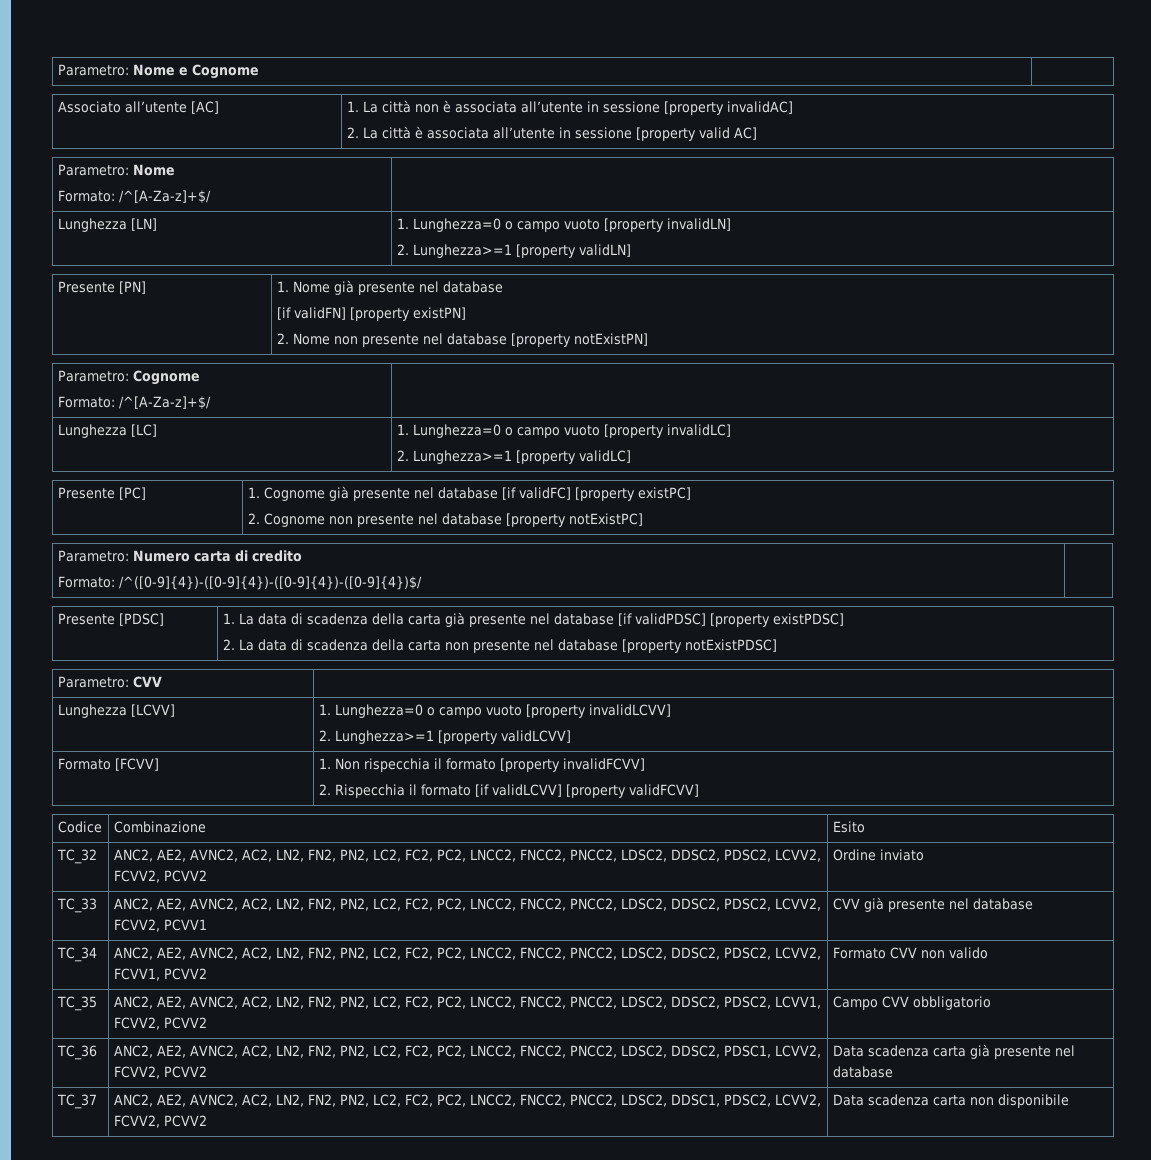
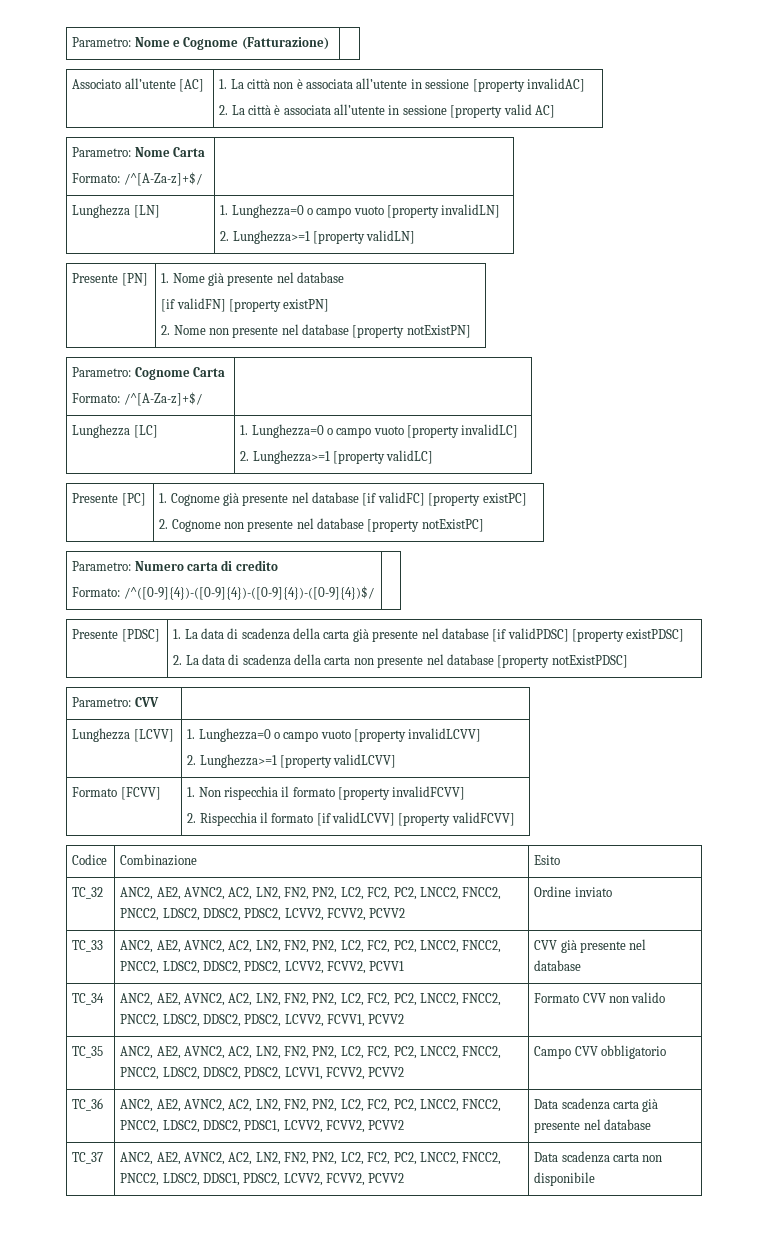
- Parametro: Nome e Cognome |
+ Parametro: Nome e Cognome (Fatturazione) |
  Associato all’utente [AC] | 1. La città non è associata all’utente in sessione [property invalidAC]
  2. La città è associata all’utente in sessione [property valid AC]
- Parametro: Nome
+ Parametro: Nome Carta
- Parametro: Cognome
+ Parametro: Cognome Carta

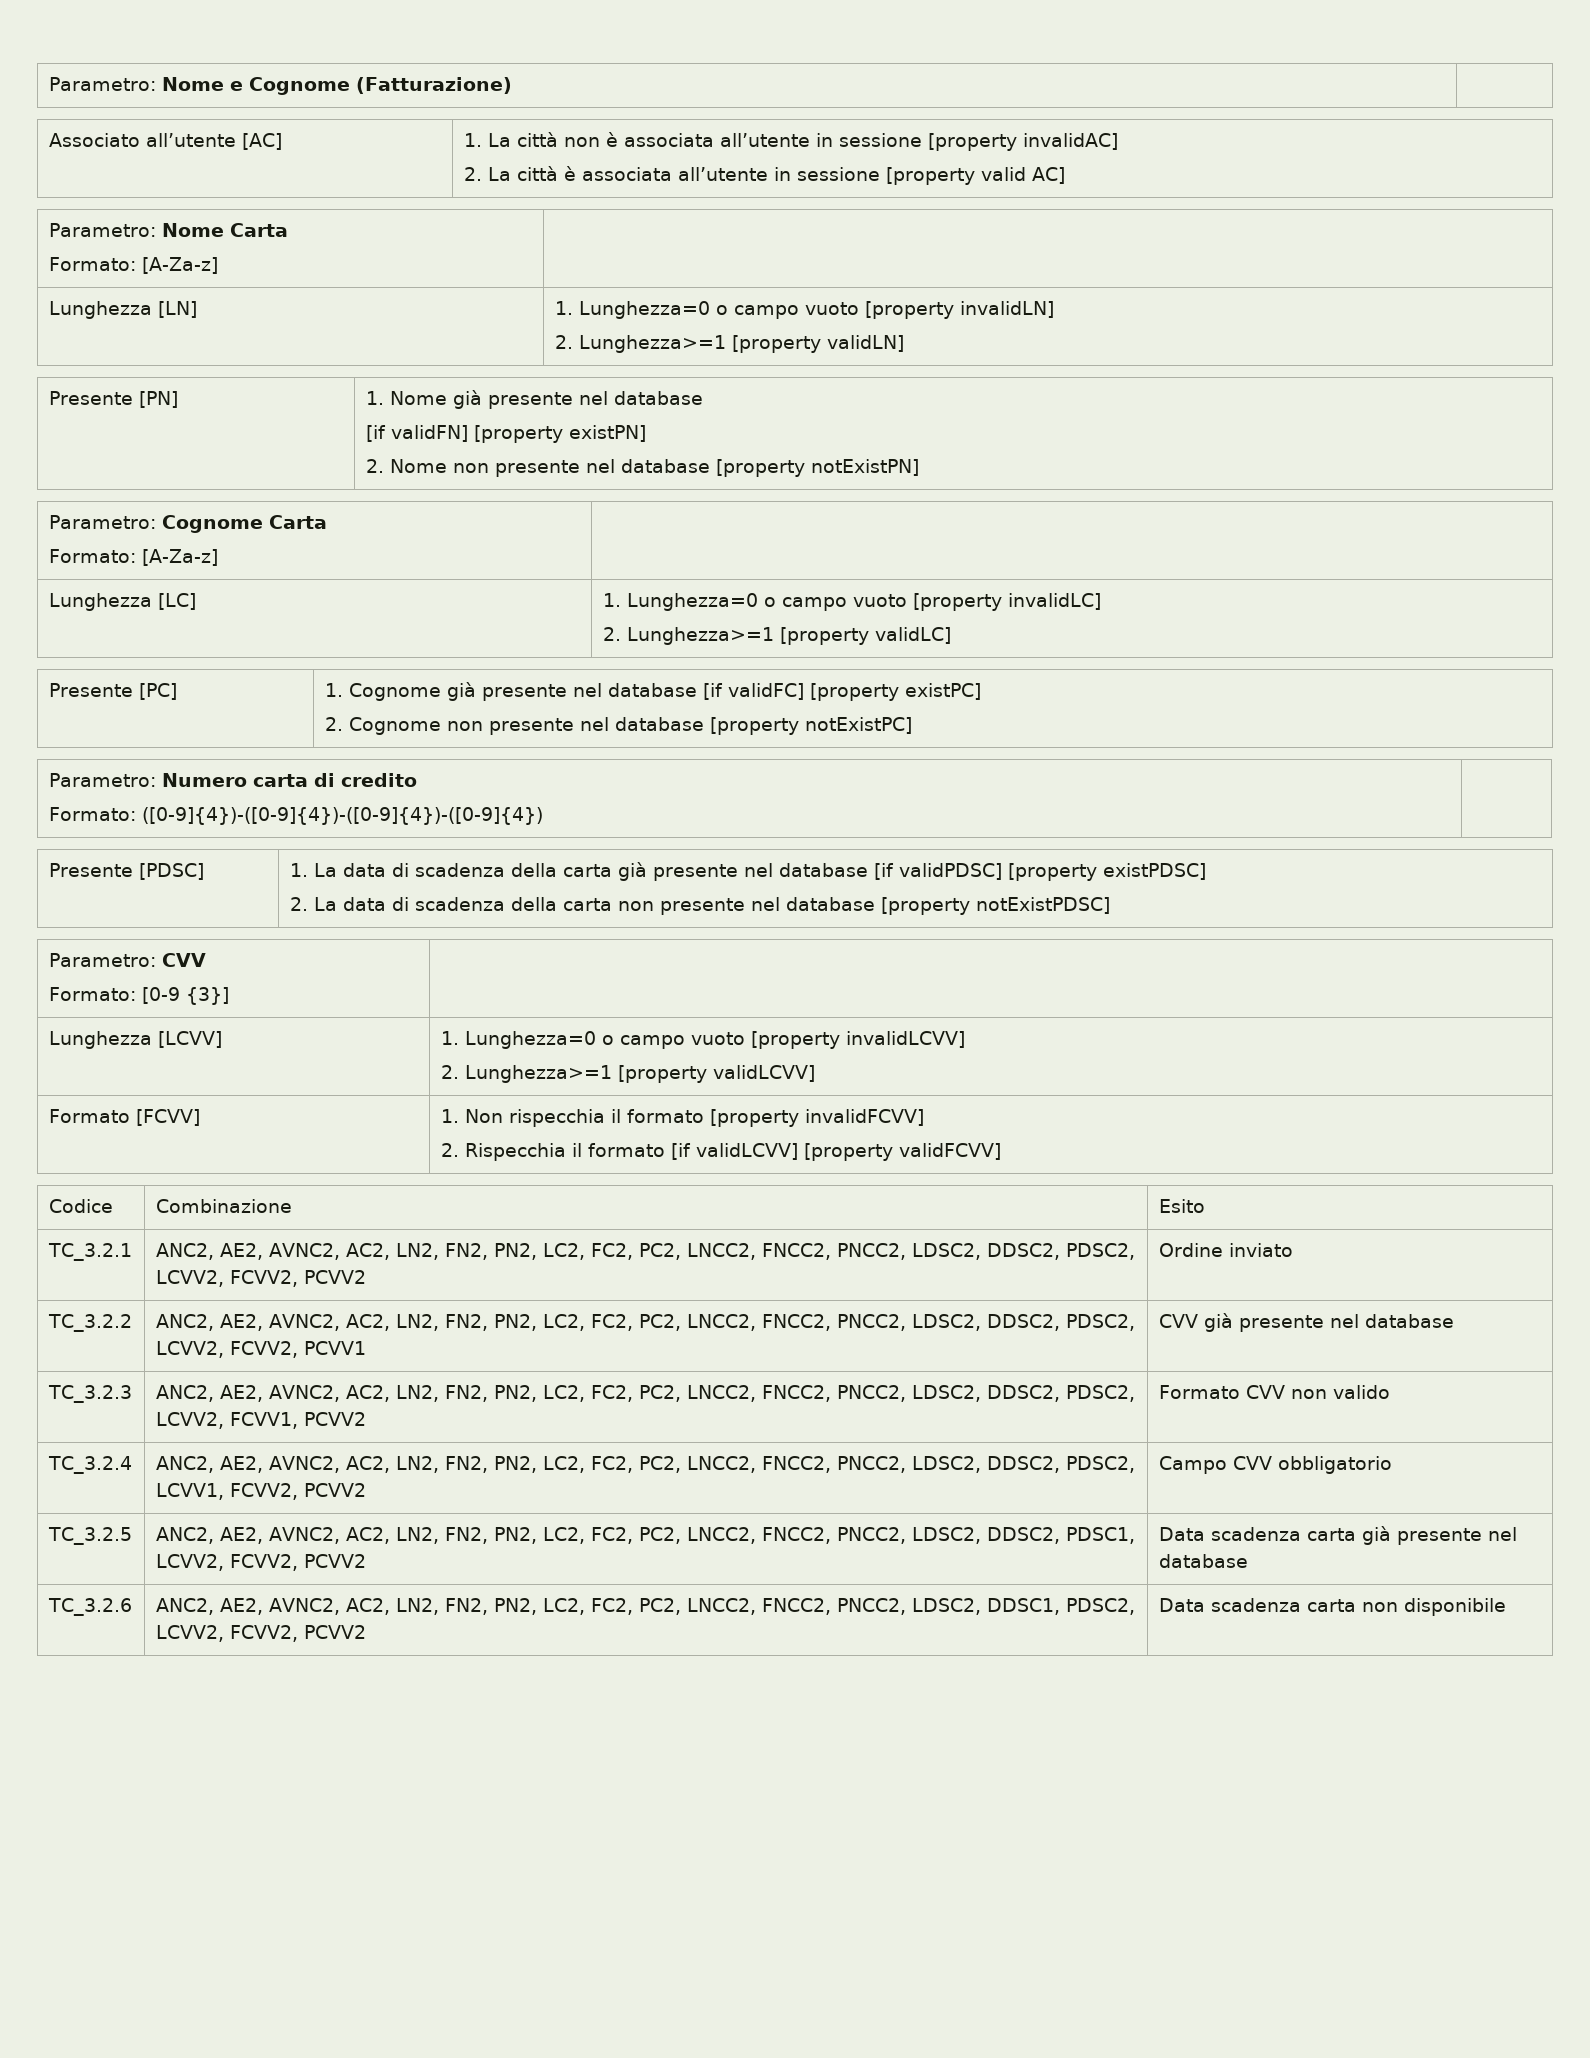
  Parametro: Nome Carta
- Formato: /^[A-Za-z]+$/ |
+ Formato: [A-Za-z] |
  Parametro: Cognome Carta
- Formato: /^[A-Za-z]+$/ |
+ Formato: [A-Za-z] |
  Parametro: Numero carta di credito
- Formato: /^([0-9]{4})-([0-9]{4})-([0-9]{4})-([0-9]{4})$/ |
+ Formato: ([0-9]{4})-([0-9]{4})-([0-9]{4})-([0-9]{4}) |
- Parametro: CVV |
+ Parametro: CVV
+ Formato: [0-9 {3}] |
- TC_32 | ANC2, AE2, AVNC2, AC2, LN2, FN2, PN2, LC2, FC2, PC2, LNCC2, FNCC2, PNCC2, LDSC2, DDSC2, PDSC2, LCVV2, FCVV2, PCVV2 | Ordine inviato
+ TC_3.2.1 | ANC2, AE2, AVNC2, AC2, LN2, FN2, PN2, LC2, FC2, PC2, LNCC2, FNCC2, PNCC2, LDSC2, DDSC2, PDSC2, LCVV2, FCVV2, PCVV2 | Ordine inviato
- TC_33 | ANC2, AE2, AVNC2, AC2, LN2, FN2, PN2, LC2, FC2, PC2, LNCC2, FNCC2, PNCC2, LDSC2, DDSC2, PDSC2, LCVV2, FCVV2, PCVV1 | CVV già presente nel database
+ TC_3.2.2 | ANC2, AE2, AVNC2, AC2, LN2, FN2, PN2, LC2, FC2, PC2, LNCC2, FNCC2, PNCC2, LDSC2, DDSC2, PDSC2, LCVV2, FCVV2, PCVV1 | CVV già presente nel database
- TC_34 | ANC2, AE2, AVNC2, AC2, LN2, FN2, PN2, LC2, FC2, PC2, LNCC2, FNCC2, PNCC2, LDSC2, DDSC2, PDSC2, LCVV2, FCVV1, PCVV2 | Formato CVV non valido
+ TC_3.2.3 | ANC2, AE2, AVNC2, AC2, LN2, FN2, PN2, LC2, FC2, PC2, LNCC2, FNCC2, PNCC2, LDSC2, DDSC2, PDSC2, LCVV2, FCVV1, PCVV2 | Formato CVV non valido
- TC_35 | ANC2, AE2, AVNC2, AC2, LN2, FN2, PN2, LC2, FC2, PC2, LNCC2, FNCC2, PNCC2, LDSC2, DDSC2, PDSC2, LCVV1, FCVV2, PCVV2 | Campo CVV obbligatorio
+ TC_3.2.4 | ANC2, AE2, AVNC2, AC2, LN2, FN2, PN2, LC2, FC2, PC2, LNCC2, FNCC2, PNCC2, LDSC2, DDSC2, PDSC2, LCVV1, FCVV2, PCVV2 | Campo CVV obbligatorio
- TC_36 | ANC2, AE2, AVNC2, AC2, LN2, FN2, PN2, LC2, FC2, PC2, LNCC2, FNCC2, PNCC2, LDSC2, DDSC2, PDSC1, LCVV2, FCVV2, PCVV2 | Data scadenza carta già presente nel database
+ TC_3.2.5 | ANC2, AE2, AVNC2, AC2, LN2, FN2, PN2, LC2, FC2, PC2, LNCC2, FNCC2, PNCC2, LDSC2, DDSC2, PDSC1, LCVV2, FCVV2, PCVV2 | Data scadenza carta già presente nel database
- TC_37 | ANC2, AE2, AVNC2, AC2, LN2, FN2, PN2, LC2, FC2, PC2, LNCC2, FNCC2, PNCC2, LDSC2, DDSC1, PDSC2, LCVV2, FCVV2, PCVV2 | Data scadenza carta non disponibile
+ TC_3.2.6 | ANC2, AE2, AVNC2, AC2, LN2, FN2, PN2, LC2, FC2, PC2, LNCC2, FNCC2, PNCC2, LDSC2, DDSC1, PDSC2, LCVV2, FCVV2, PCVV2 | Data scadenza carta non disponibile

